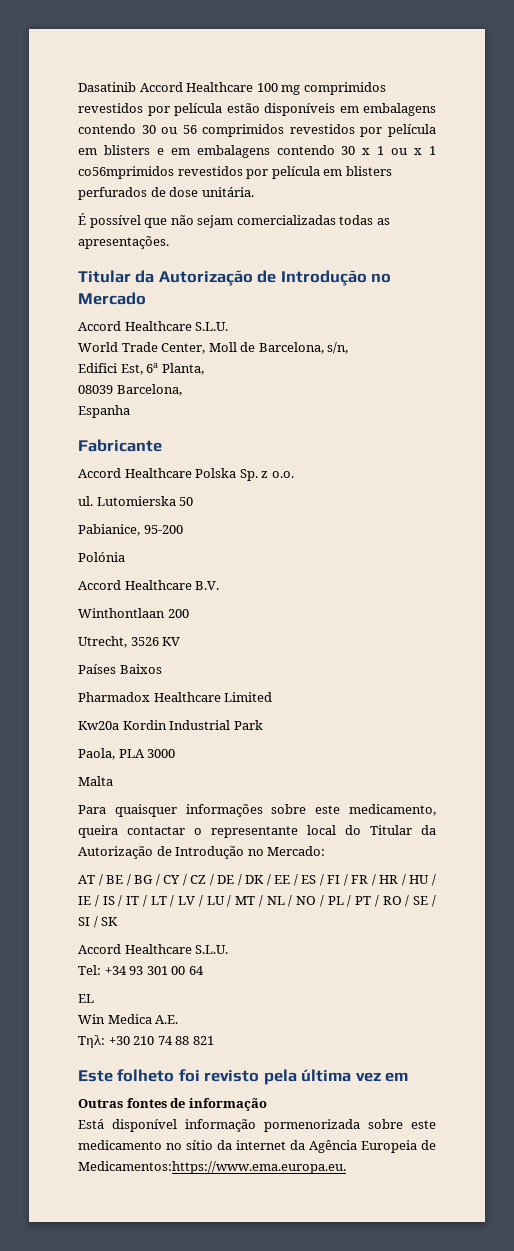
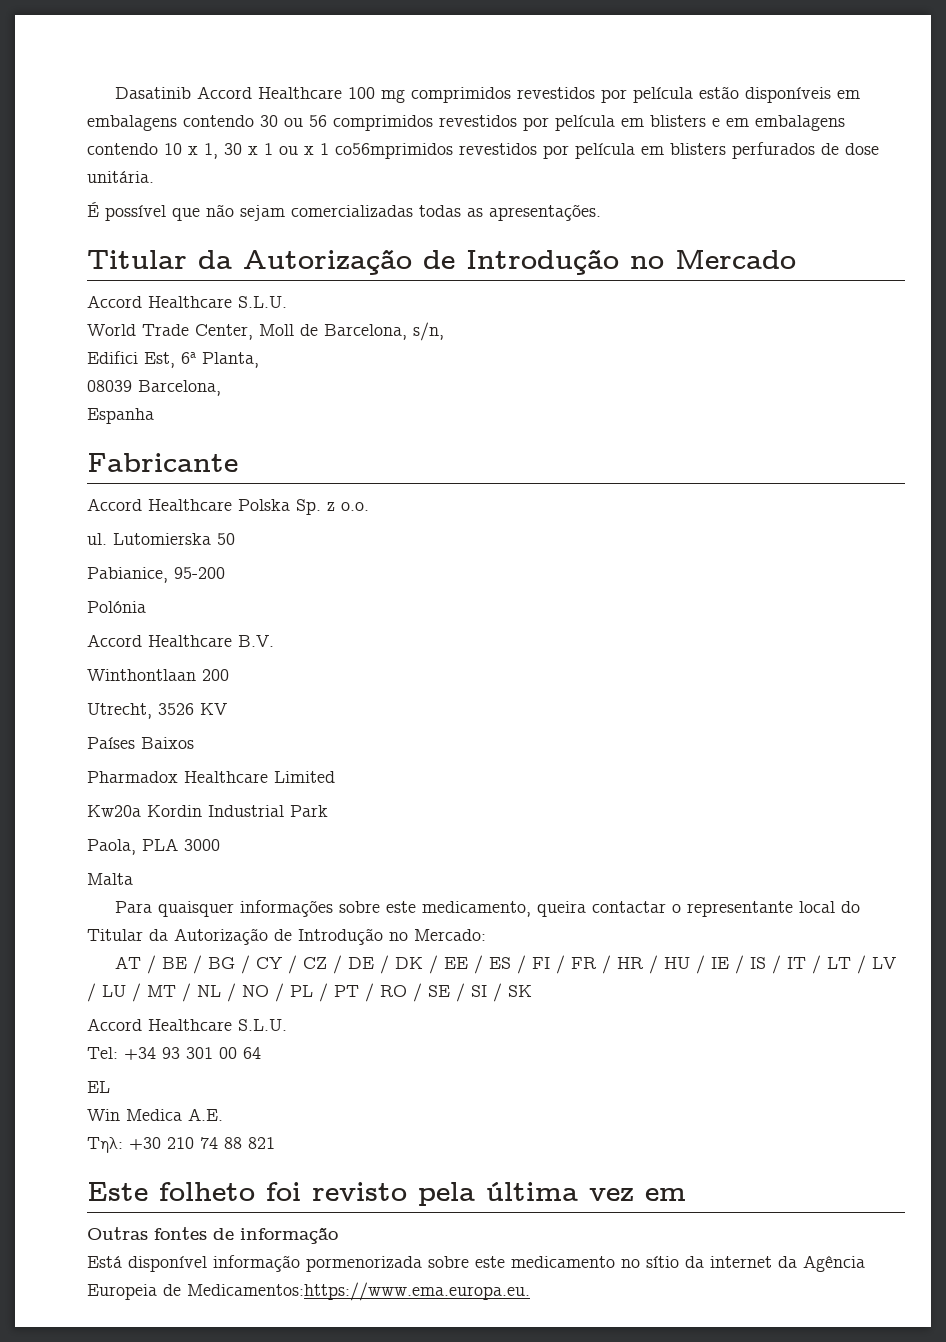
- Dasatinib Accord Healthcare 100 mg comprimidos revestidos por película estão disponíveis em embalagens contendo 30 ou 56 comprimidos revestidos por película em blisters e em embalagens contendo 30 x 1 ou x 1 co56mprimidos revestidos por película em blisters perfurados de dose unitária.
+ Dasatinib Accord Healthcare 100 mg comprimidos revestidos por película estão disponíveis em embalagens contendo 30 ou 56 comprimidos revestidos por película em blisters e em embalagens contendo 10 x 1, 30 x 1 ou x 1 co56mprimidos revestidos por película em blisters perfurados de dose unitária.

